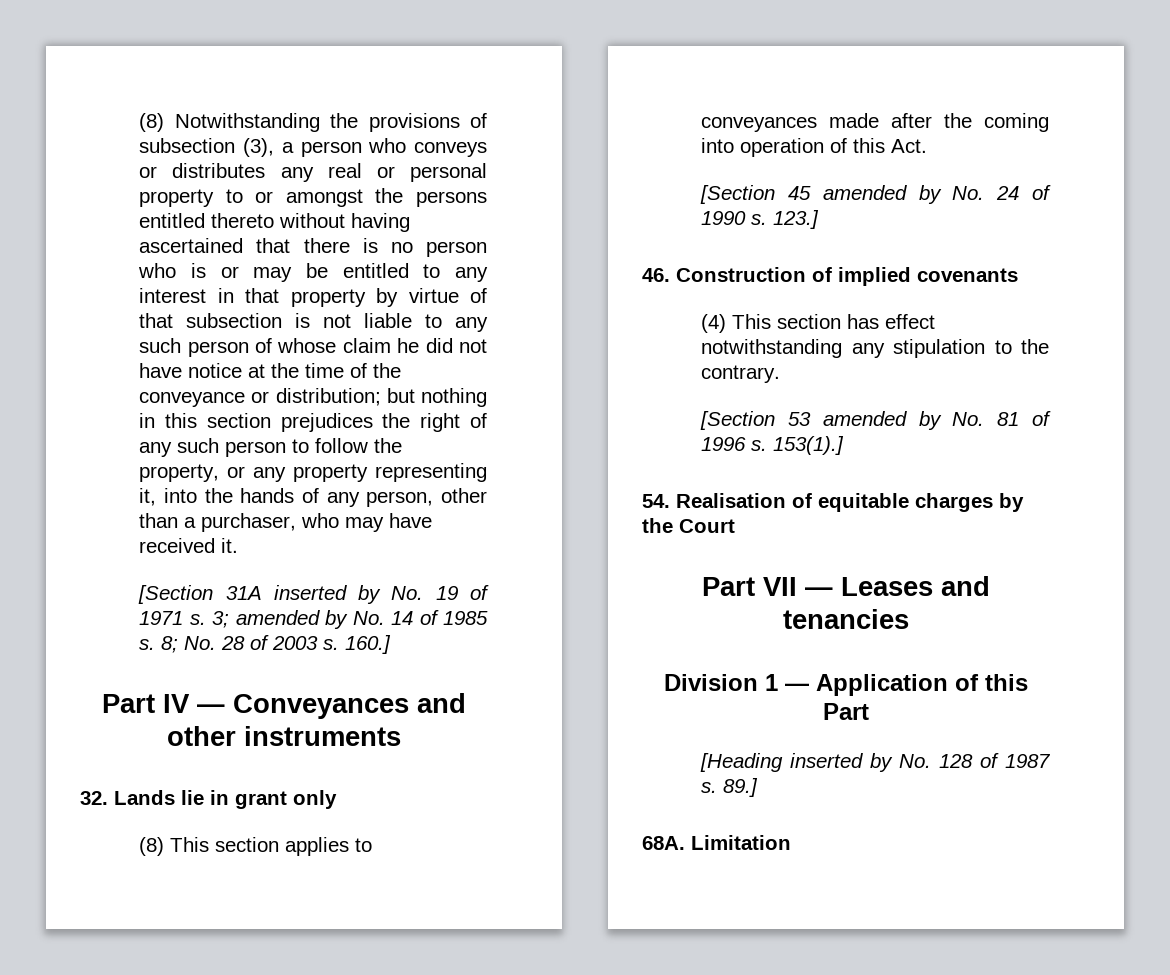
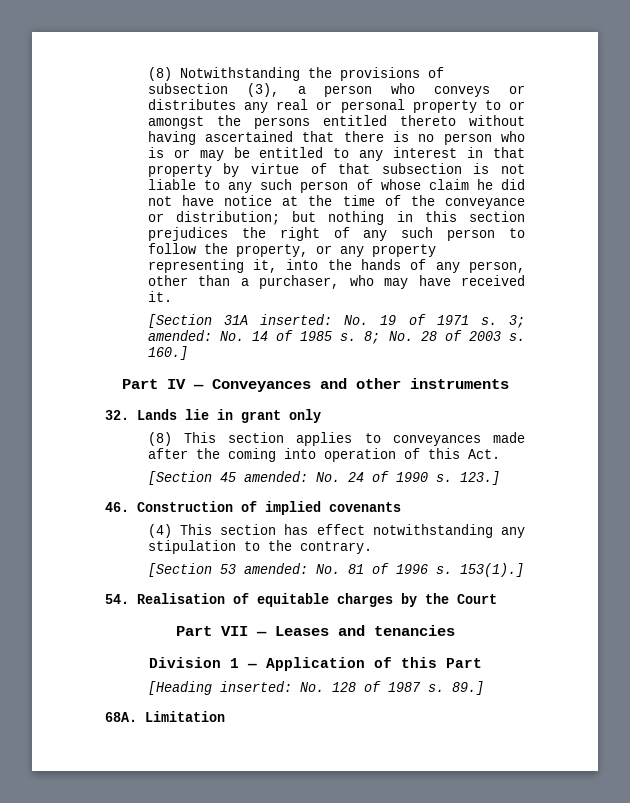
- [Section 31A inserted by No. 19 of 1971 s.
+ [Section 31A inserted: No. 19 of 1971 s.
- 3; amended by No. 14 of 1985 s.
+ 3; amended: No. 14 of 1985 s.
- [Section 45 amended by No. 24 of 1990 s.
+ [Section 45 amended: No. 24 of 1990 s.
- [Section 53 amended by No. 81 of 1996 s.
+ [Section 53 amended: No. 81 of 1996 s.
- [Heading inserted by No. 128 of 1987 s.
+ [Heading inserted: No. 128 of 1987 s.

